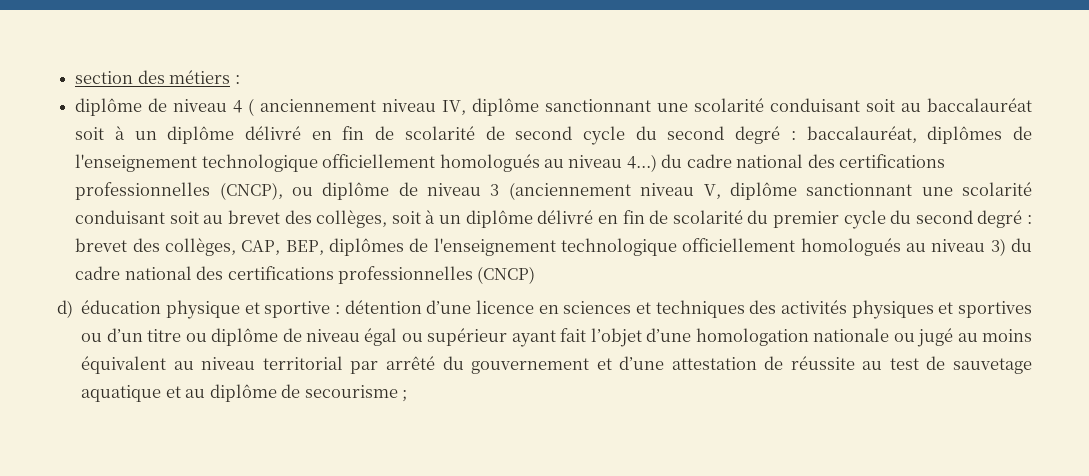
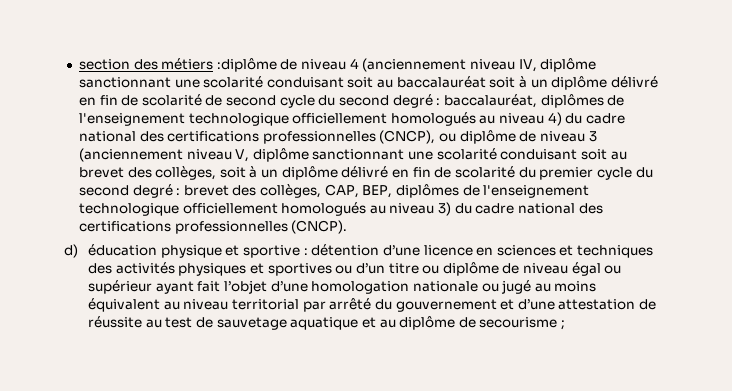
- section des métiers :
- diplôme de niveau 4 ( anciennement niveau IV, diplôme sanctionnant une scolarité conduisant soit au baccalauréat soit à un diplôme délivré en fin de scolarité de second cycle du second degré :
+ section des métiers :diplôme de niveau 4 (anciennement niveau IV, diplôme sanctionnant une scolarité conduisant soit au baccalauréat soit à un diplôme délivré en fin de scolarité de second cycle du second degré :
- baccalauréat, diplômes de l'enseignement technologique officiellement homologués au niveau 4...) du cadre national des certifications professionnelles (CNCP), ou diplôme de niveau 3 (anciennement niveau V, diplôme sanctionnant une scolarité conduisant soit au brevet des collèges, soit à un diplôme délivré en fin de scolarité du premier cycle du second degré :
+ baccalauréat, diplômes de l'enseignement technologique officiellement homologués au niveau 4) du cadre national des certifications professionnelles (CNCP), ou diplôme de niveau 3 (anciennement niveau V, diplôme sanctionnant une scolarité conduisant soit au brevet des collèges, soit à un diplôme délivré en fin de scolarité du premier cycle du second degré :
- brevet des collèges, CAP, BEP, diplômes de l'enseignement technologique officiellement homologués au niveau 3) du cadre national des certifications professionnelles (CNCP)
+ brevet des collèges, CAP, BEP, diplômes de l'enseignement technologique officiellement homologués au niveau 3) du cadre national des certifications professionnelles (CNCP).

